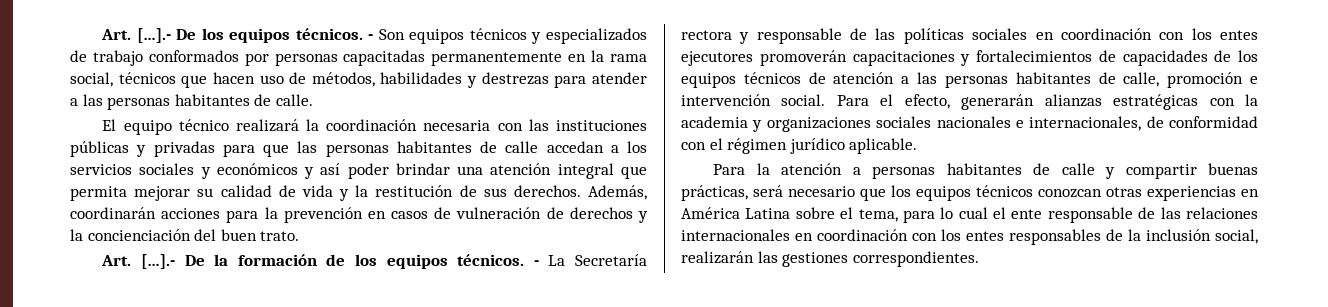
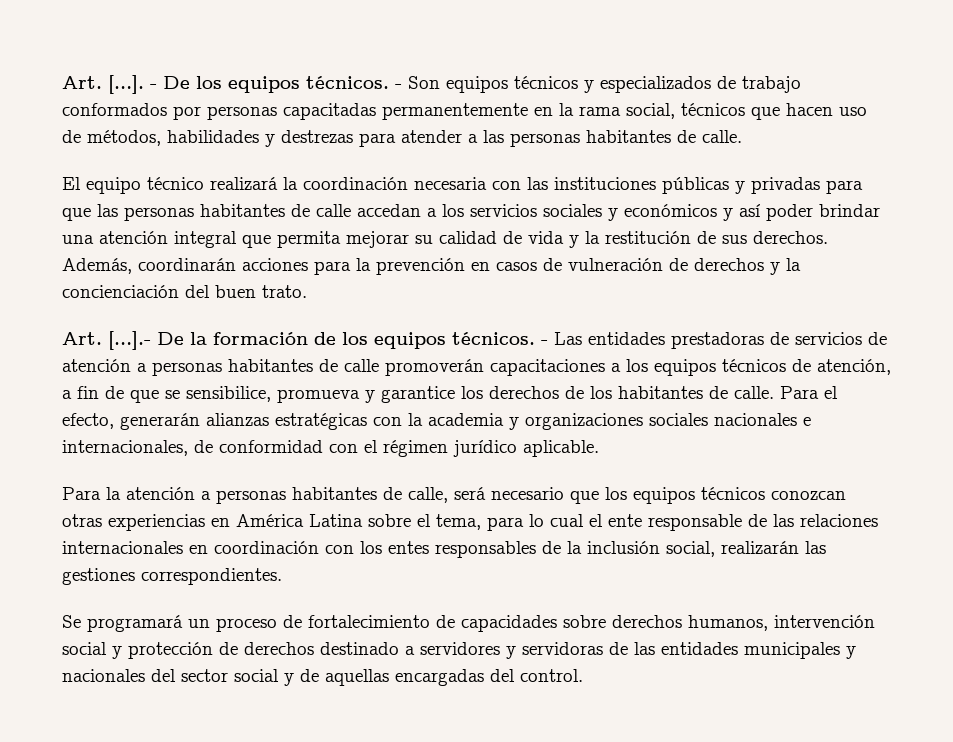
- Art. […].- De los equipos técnicos.
+ Art. […]. - De los equipos técnicos.
- - La Secretaría rectora y responsable de las políticas sociales en coordinación con los entes ejecutores promoverán capacitaciones y fortalecimientos de capacidades de los equipos técnicos de atención a las personas habitantes de calle, promoción e intervención social.
+ - Las entidades prestadoras de servicios de atención a personas habitantes de calle promoverán capacitaciones a los equipos técnicos de atención, a fin de que se sensibilice, promueva y garantice los derechos de los habitantes de calle.
- Para la atención a personas habitantes de calle y compartir buenas prácticas, será necesario que los equipos técnicos conozcan otras experiencias en América Latina sobre el tema, para lo cual el ente responsable de las relaciones internacionales en coordinación con los entes responsables de la inclusión social, realizarán las gestiones correspondientes.
+ Para la atención a personas habitantes de calle, será necesario que los equipos técnicos conozcan otras experiencias en América Latina sobre el tema, para lo cual el ente responsable de las relaciones internacionales en coordinación con los entes responsables de la inclusión social, realizarán las gestiones correspondientes.
+ Se programará un proceso de fortalecimiento de capacidades sobre derechos humanos, intervención social y protección de derechos destinado a servidores y servidoras de las entidades municipales y nacionales del sector social y de aquellas encargadas del control.

